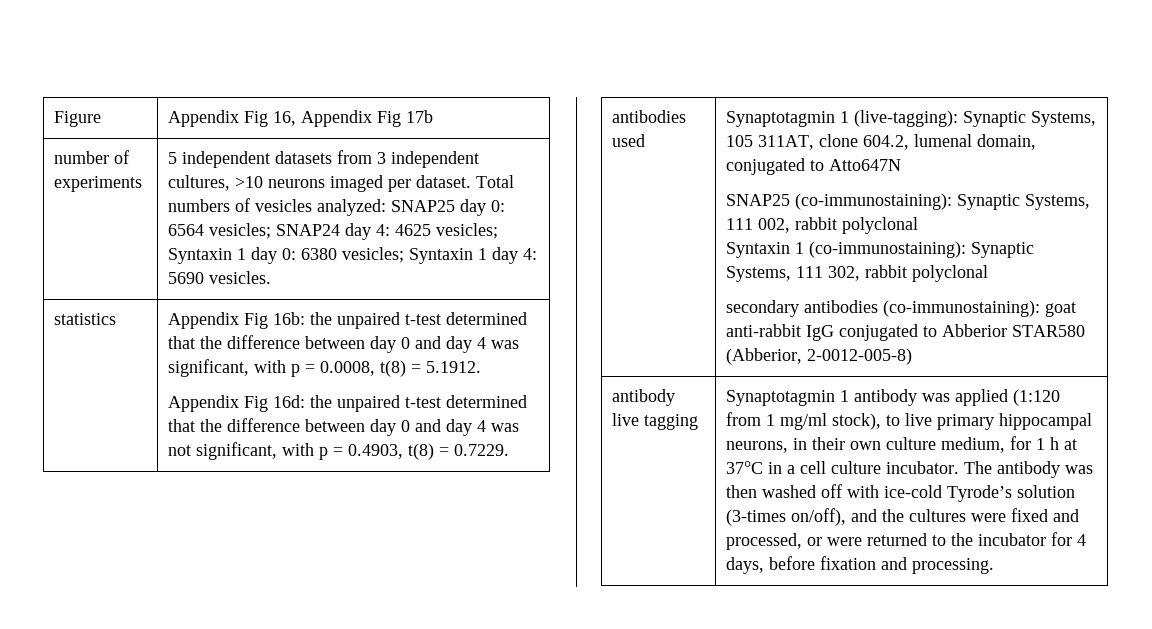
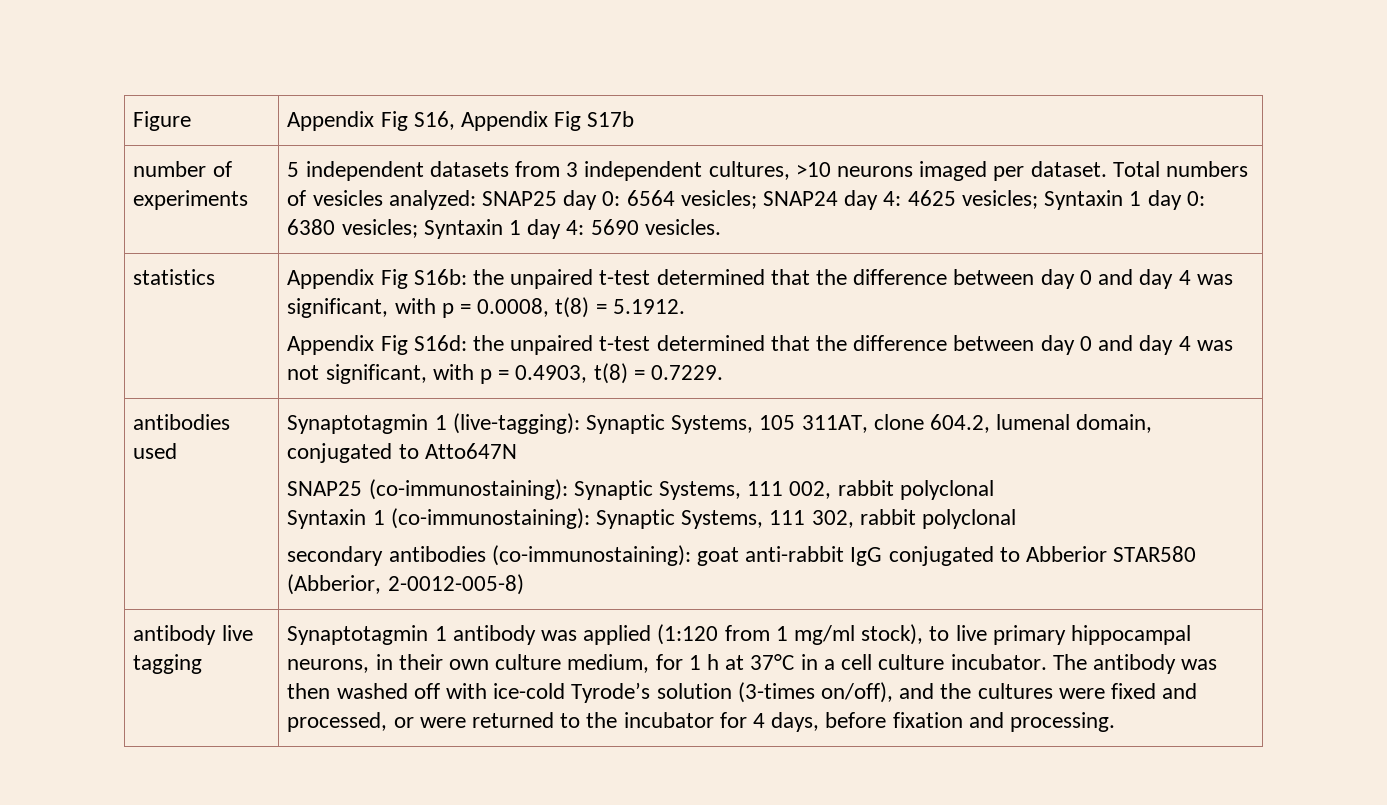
- Figure | Appendix Fig 16, Appendix Fig 17b
+ Figure | Appendix Fig S16, Appendix Fig S17b
- Appendix Fig 16b: the unpaired t-test determined that the difference between day 0 and day 4 was significant, with p = 0.0008, t(8) = 5.1912.
+ Appendix Fig S16b: the unpaired t-test determined that the difference between day 0 and day 4 was significant, with p = 0.0008, t(8) = 5.1912.
- Appendix Fig 16d: the unpaired t-test determined that the difference between day 0 and day 4 was not significant, with p = 0.4903, t(8) = 0.7229.
+ Appendix Fig S16d: the unpaired t-test determined that the difference between day 0 and day 4 was not significant, with p = 0.4903, t(8) = 0.7229.

